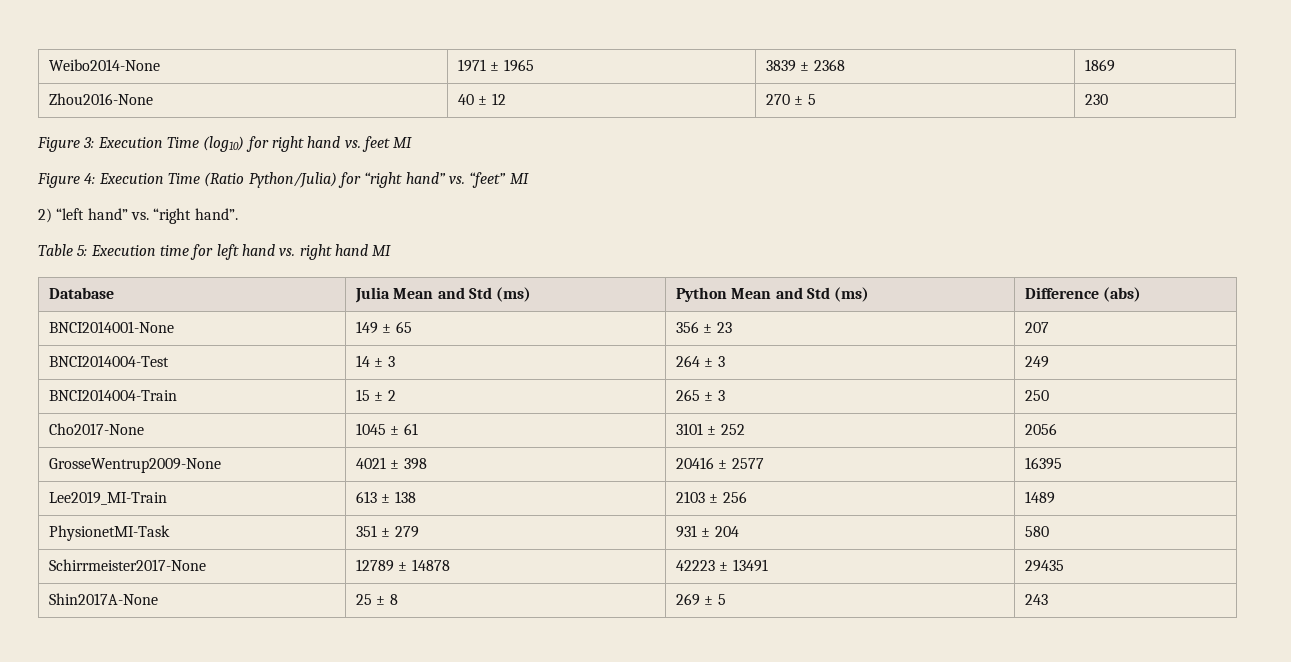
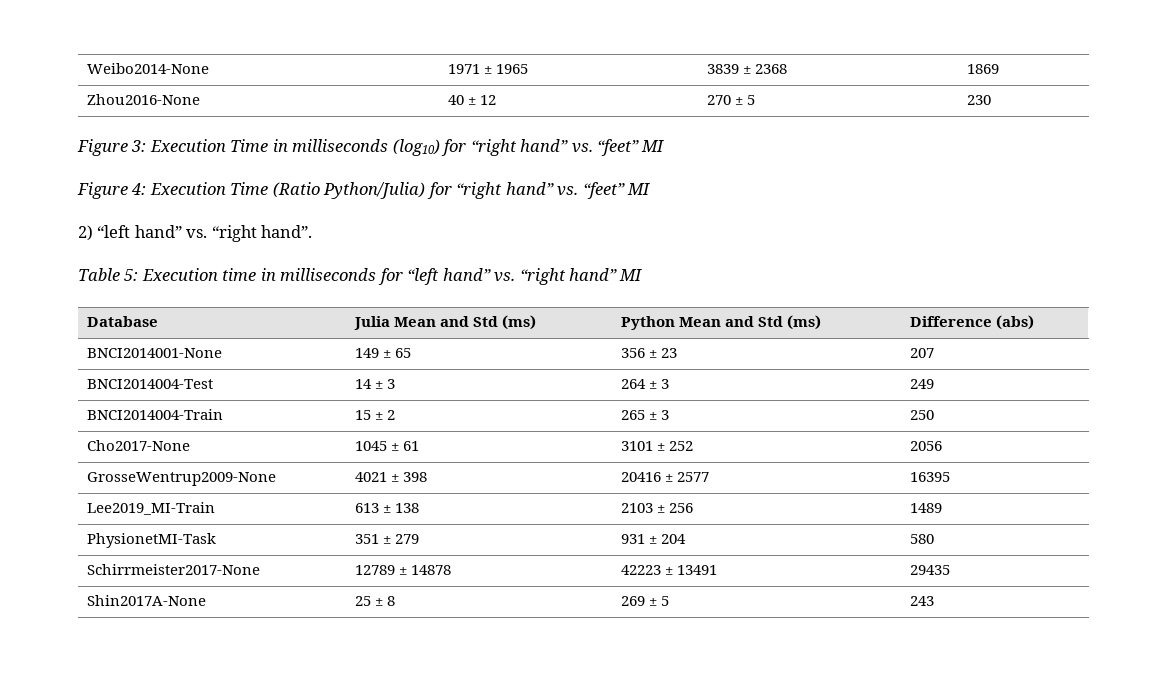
- Figure 3: Execution Time (log10) for right hand vs. feet MI
+ Figure 3: Execution Time in milliseconds (log10) for “right hand” vs. “feet” MI
- Table 5: Execution time for left hand vs. right hand MI
+ Table 5: Execution time in milliseconds for “left hand” vs. “right hand” MI

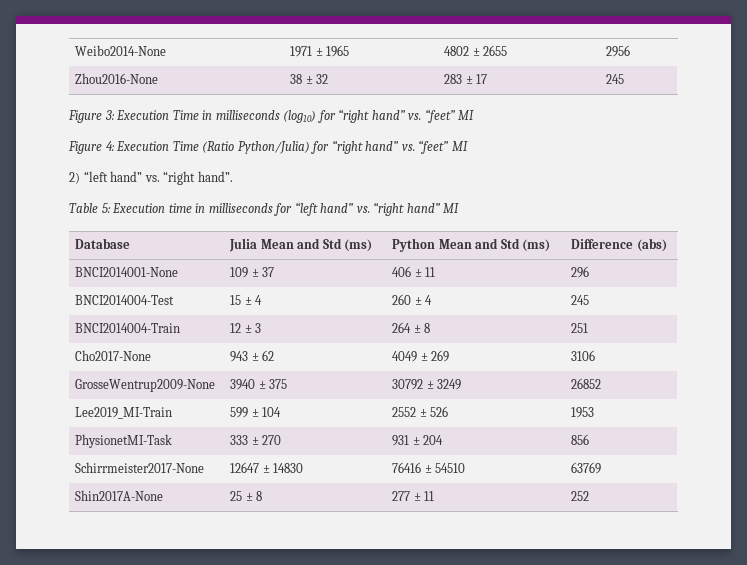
- Weibo2014-None | 1971 ± 1965 | 3839 ± 2368 | 1869
- Zhou2016-None | 40 ± 12 | 270 ± 5 | 230
+ Weibo2014-None | 1971 ± 1965 | 4802 ± 2655 | 2956
+ Zhou2016-None | 38 ± 32 | 283 ± 17 | 245
- BNCI2014001-None | 149 ± 65 | 356 ± 23 | 207
- BNCI2014004-Test | 14 ± 3 | 264 ± 3 | 249
- BNCI2014004-Train | 15 ± 2 | 265 ± 3 | 250
- Cho2017-None | 1045 ± 61 | 3101 ± 252 | 2056
- GrosseWentrup2009-None | 4021 ± 398 | 20416 ± 2577 | 16395
- Lee2019_MI-Train | 613 ± 138 | 2103 ± 256 | 1489
- PhysionetMI-Task | 351 ± 279 | 931 ± 204 | 580
+ BNCI2014001-None | 109 ± 37 | 406 ± 11 | 296
+ BNCI2014004-Test | 15 ± 4 | 260 ± 4 | 245
+ BNCI2014004-Train | 12 ± 3 | 264 ± 8 | 251
+ Cho2017-None | 943 ± 62 | 4049 ± 269 | 3106
+ GrosseWentrup2009-None | 3940 ± 375 | 30792 ± 3249 | 26852
+ Lee2019_MI-Train | 599 ± 104 | 2552 ± 526 | 1953
+ PhysionetMI-Task | 333 ± 270 | 931 ± 204 | 856
- Schirrmeister2017-None | 12789 ± 14878 | 42223 ± 13491 | 29435
+ Schirrmeister2017-None | 12647 ± 14830 | 76416 ± 54510 | 63769
- Shin2017A-None | 25 ± 8 | 269 ± 5 | 243
+ Shin2017A-None | 25 ± 8 | 277 ± 11 | 252

